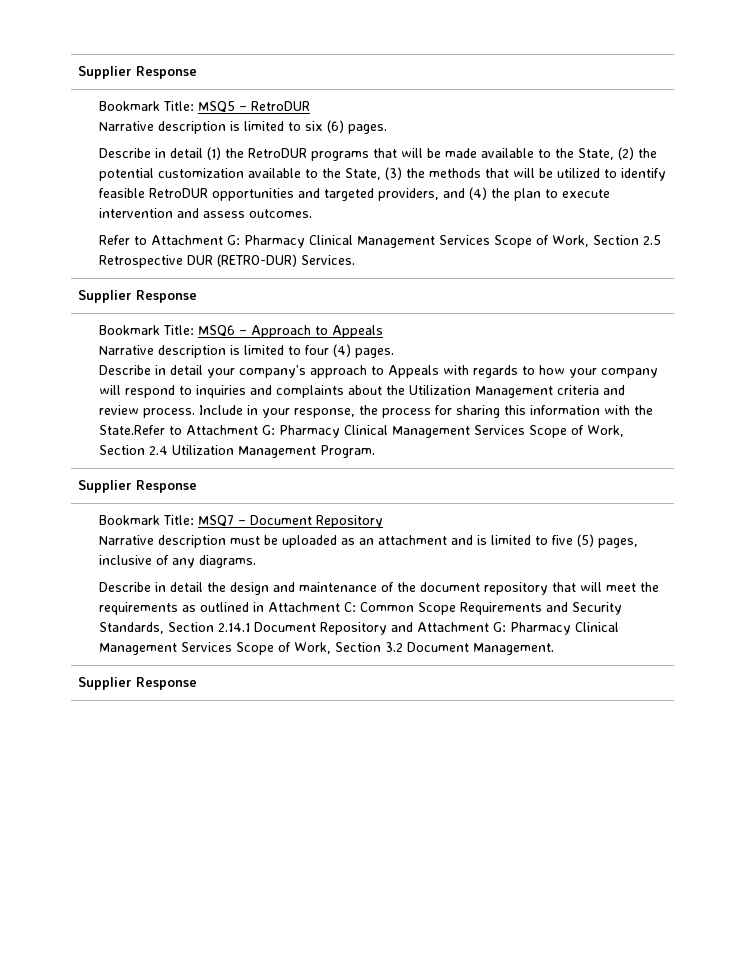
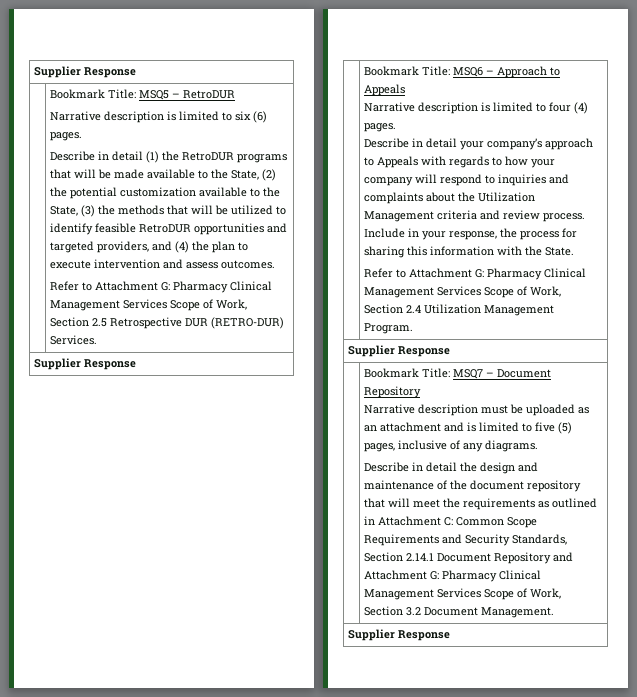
- Include in your response, the process for sharing this information with the State.Refer to Attachment G: Pharmacy Clinical Management Services Scope of Work, Section 2.4 Utilization Management Program.
+ Include in your response, the process for sharing this information with the State.
+ Refer to Attachment G: Pharmacy Clinical Management Services Scope of Work, Section 2.4 Utilization Management Program.

